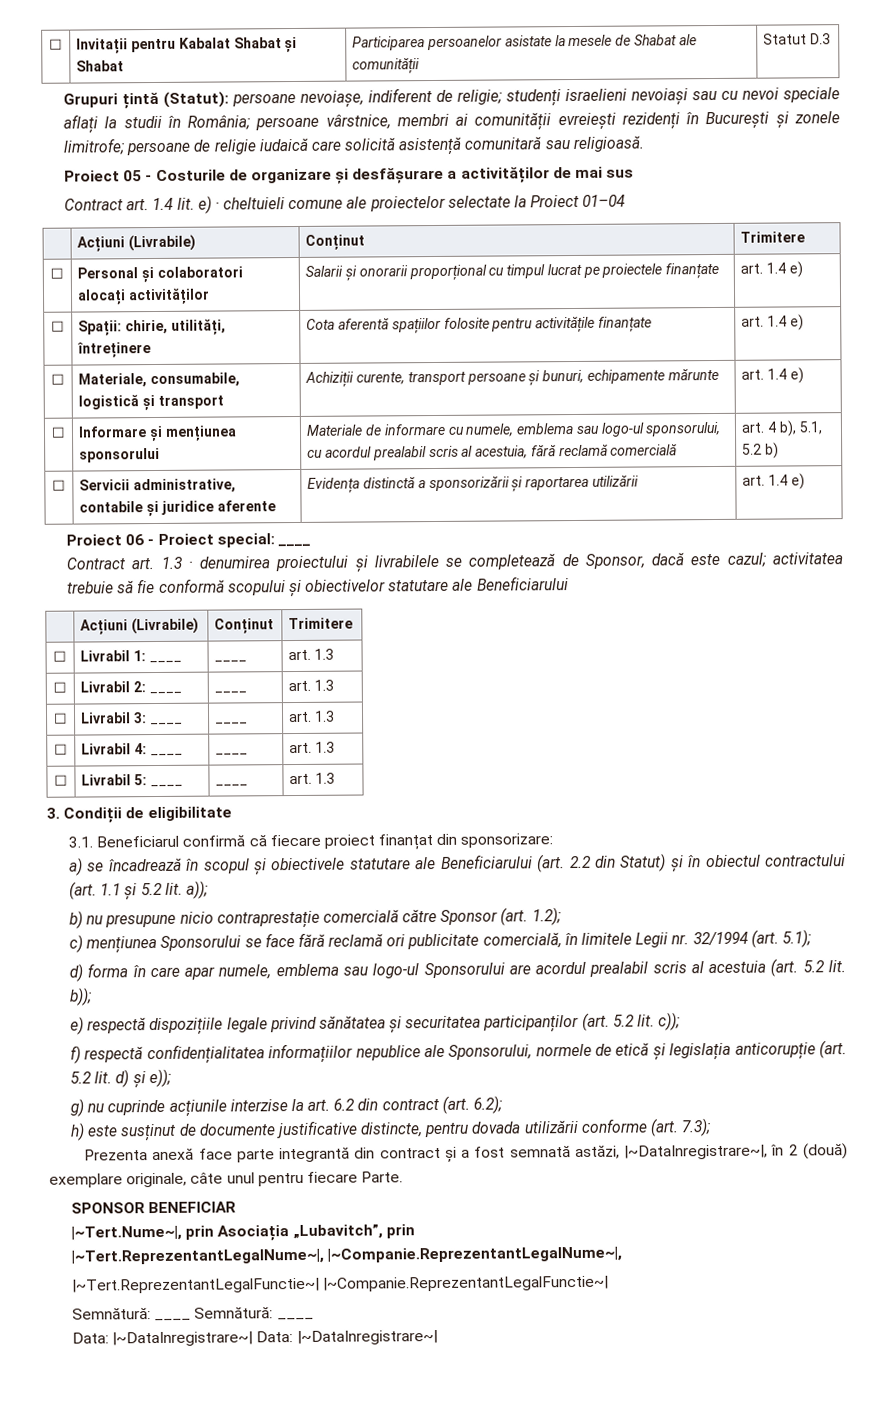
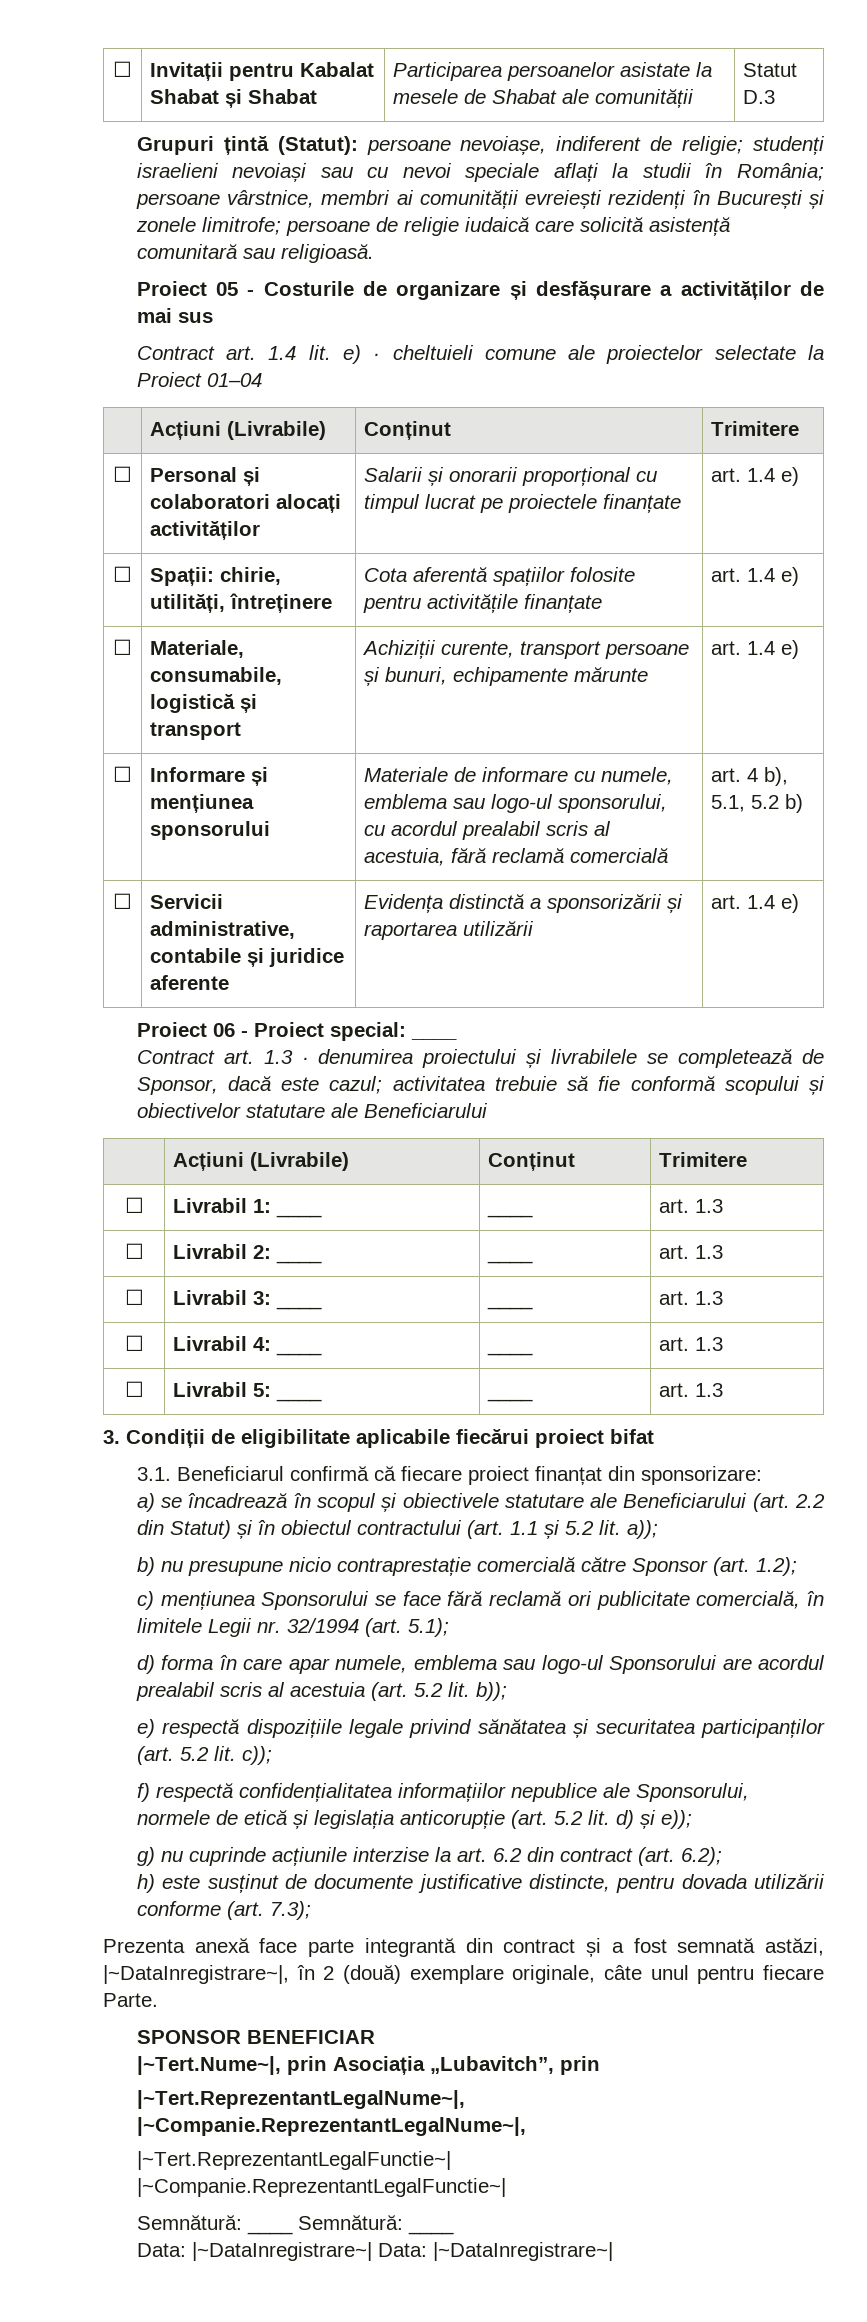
- 3. Condiții de eligibilitate
+ 3. Condiții de eligibilitate aplicabile fiecărui proiect bifat

